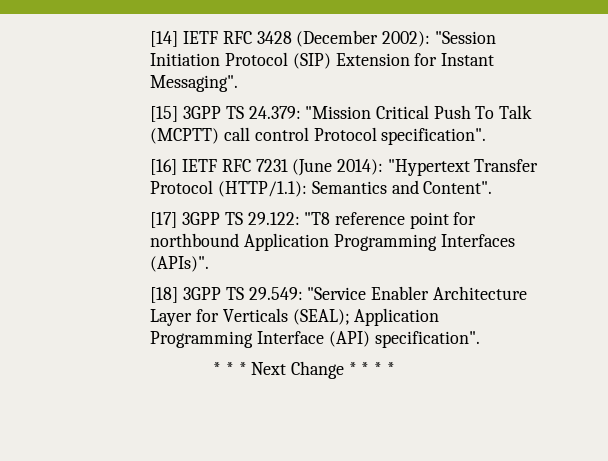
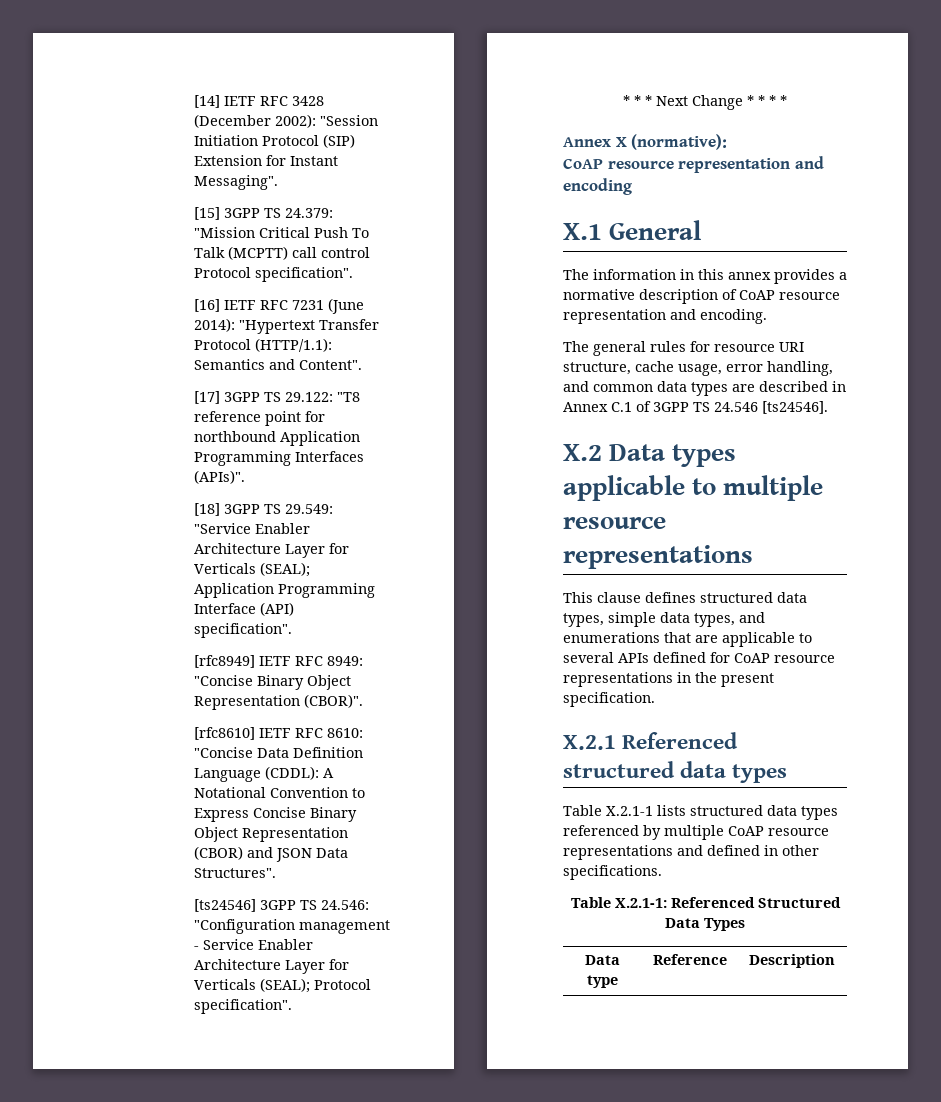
+ [rfc8949] IETF RFC 8949: "Concise Binary Object Representation (CBOR)".
+ [rfc8610] IETF RFC 8610: "Concise Data Definition Language (CDDL): A Notational Convention to Express Concise Binary Object Representation (CBOR) and JSON Data Structures".
+ [ts24546] 3GPP TS 24.546: "Configuration management - Service Enabler Architecture Layer for Verticals (SEAL); Protocol specification".
+ Annex X (normative):
+ CoAP resource representation and encoding
+ X.1 General
+ The information in this annex provides a normative description of CoAP resource representation and encoding.
+ The general rules for resource URI structure, cache usage, error handling, and common data types are described in Annex C.1 of 3GPP TS 24.546 [ts24546].
+ X.2 Data types applicable to multiple resource representations
+ This clause defines structured data types, simple data types, and enumerations that are applicable to several APIs defined for CoAP resource representations in the present specification.
+ X.2.1 Referenced structured data types
+ Table X.2.1-1 lists structured data types referenced by multiple CoAP resource representations and defined in other specifications.
+ Table X.2.1-1: Referenced Structured Data Types
+ Data type | Reference | Description

